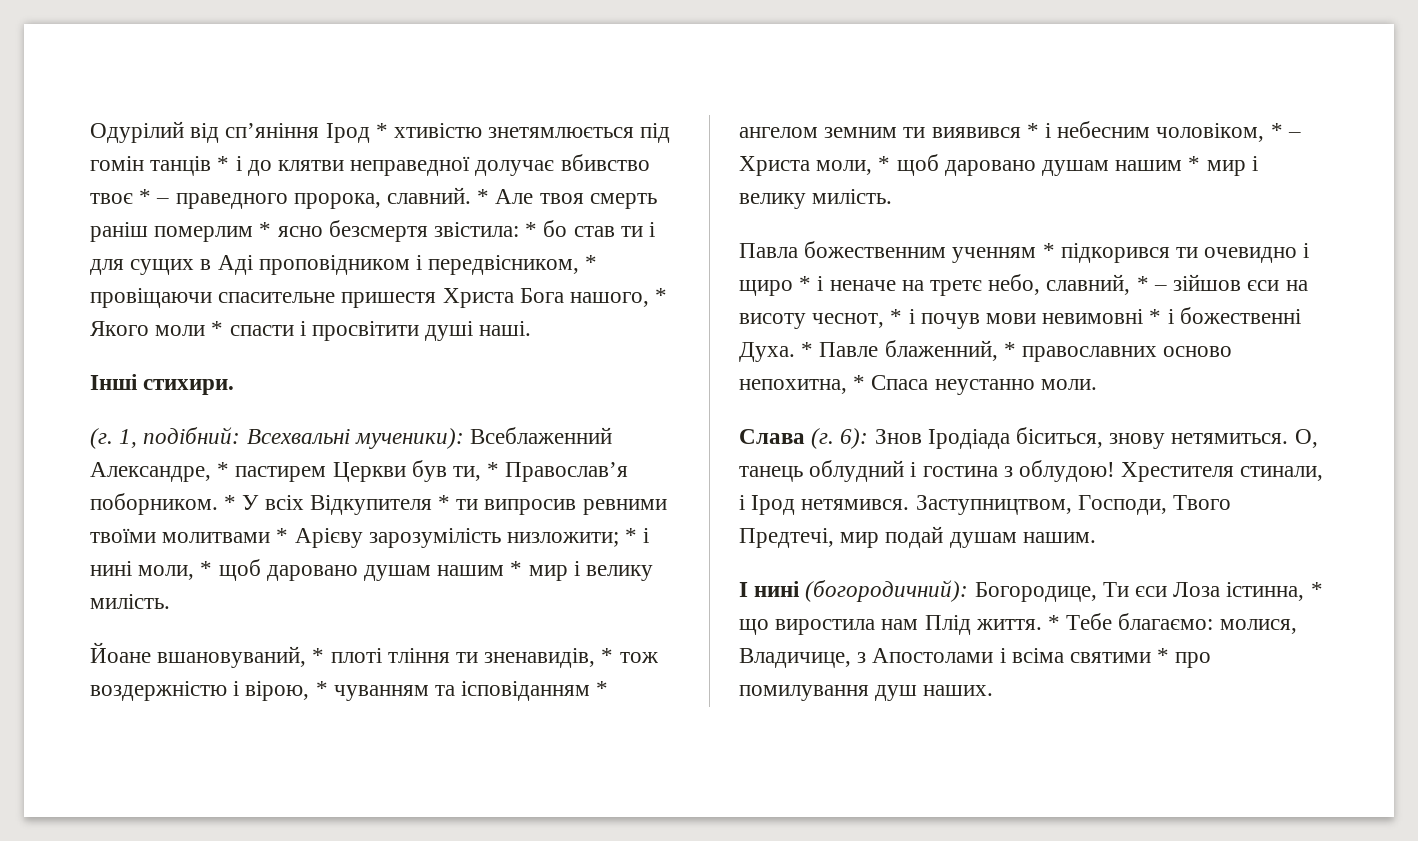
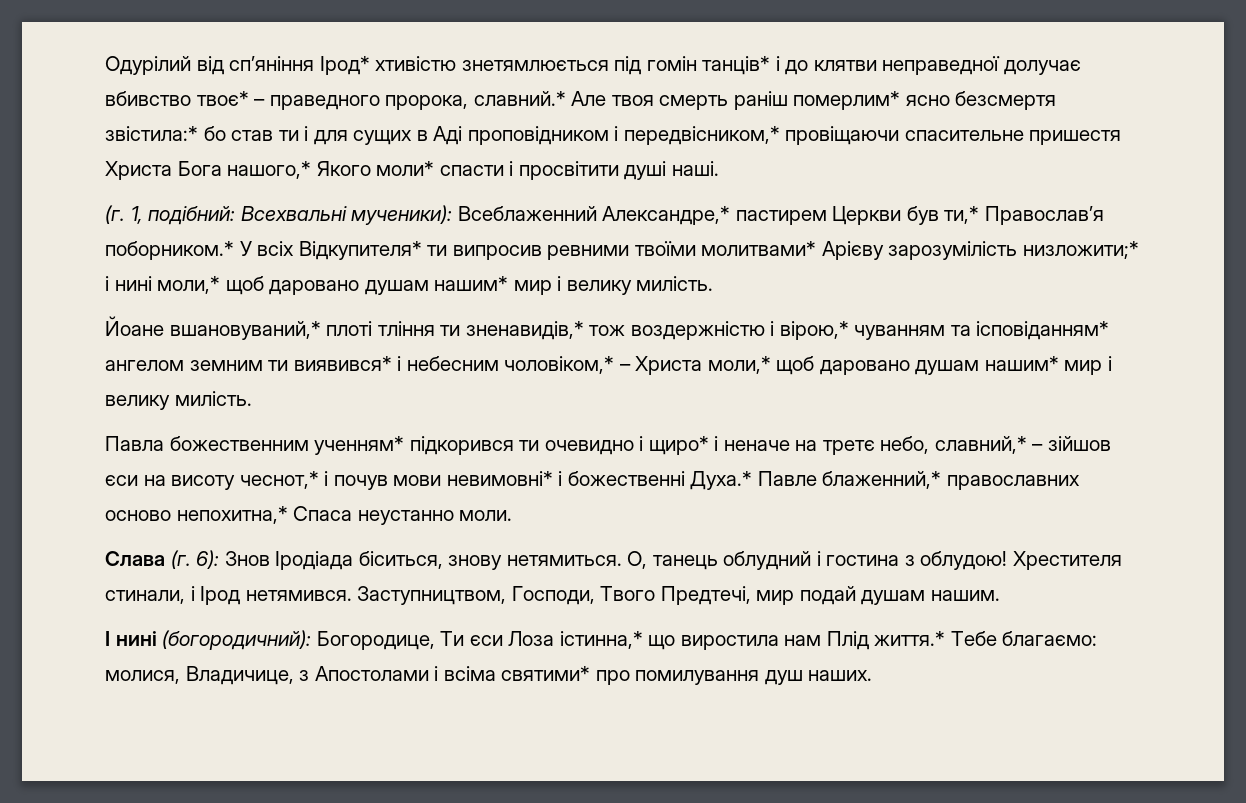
- Одурілий від сп’яніння Ірод * хтивістю знетямлюється під гомін танців * і до клятви неправедної долучає вбивство твоє * – праведного пророка, славний. * Але твоя смерть раніш померлим * ясно безсмертя звістила: * бо став ти і для сущих в Аді проповідником і передвісником, * провіщаючи спасительне пришестя Христа Бога нашого, * Якого моли * спасти і просвітити душі наші.
+ Одурілий від сп’яніння Ірод* хтивістю знетямлюється під гомін танців* і до клятви неправедної долучає вбивство твоє* – праведного пророка, славний.* Але твоя смерть раніш померлим* ясно безсмертя звістила:* бо став ти і для сущих в Аді проповідником і передвісником,* провіщаючи спасительне пришестя Христа Бога нашого,* Якого моли* спасти і просвітити душі наші.
- Інші стихири.
- (г. 1, подібний: Всехвальні мученики): Всеблаженний Александре, * пастирем Церкви був ти, * Православ’я поборником. * У всіх Відкупителя * ти випросив ревними твоїми молитвами * Арієву зарозумілість низложити; * і нині моли, * щоб даровано душам нашим * мир і велику милість.
+ (г. 1, подібний: Всехвальні мученики): Всеблаженний Александре,* пастирем Церкви був ти,* Православ’я поборником.* У всіх Відкупителя* ти випросив ревними твоїми молитвами* Арієву зарозумілість низложити;* і нині моли,* щоб даровано душам нашим* мир і велику милість.
- Йоане вшановуваний, * плоті тління ти зненавидів, * тож воздержністю і вірою, * чуванням та ісповіданням * ангелом земним ти виявився * і небесним чоловіком, * – Христа моли, * щоб даровано душам нашим * мир і велику милість.
+ Йоане вшановуваний,* плоті тління ти зненавидів,* тож воздержністю і вірою,* чуванням та ісповіданням* ангелом земним ти виявився* і небесним чоловіком,* – Христа моли,* щоб даровано душам нашим* мир і велику милість.
- Павла божественним ученням * підкорився ти очевидно і щиро * і неначе на третє небо, славний, * – зійшов єси на висоту чеснот, * і почув мови невимовні * і божественні Духа. * Павле блаженний, * православних осново непохитна, * Спаса неустанно моли.
+ Павла божественним ученням* підкорився ти очевидно і щиро* і неначе на третє небо, славний,* – зійшов єси на висоту чеснот,* і почув мови невимовні* і божественні Духа.* Павле блаженний,* православних осново непохитна,* Спаса неустанно моли.
- І нині (богородичний): Богородице, Ти єси Лоза істинна, * що виростила нам Плід життя. * Тебе благаємо: молися, Владичице, з Апостолами і всіма святими * про помилування душ наших.
+ І нині (богородичний): Богородице, Ти єси Лоза істинна,* що виростила нам Плід життя.* Тебе благаємо: молися, Владичице, з Апостолами і всіма святими* про помилування душ наших.

